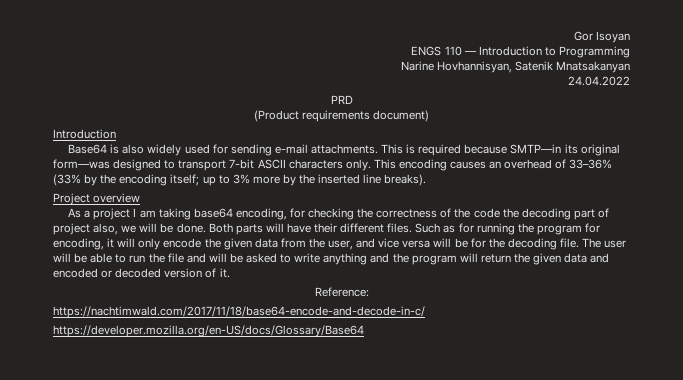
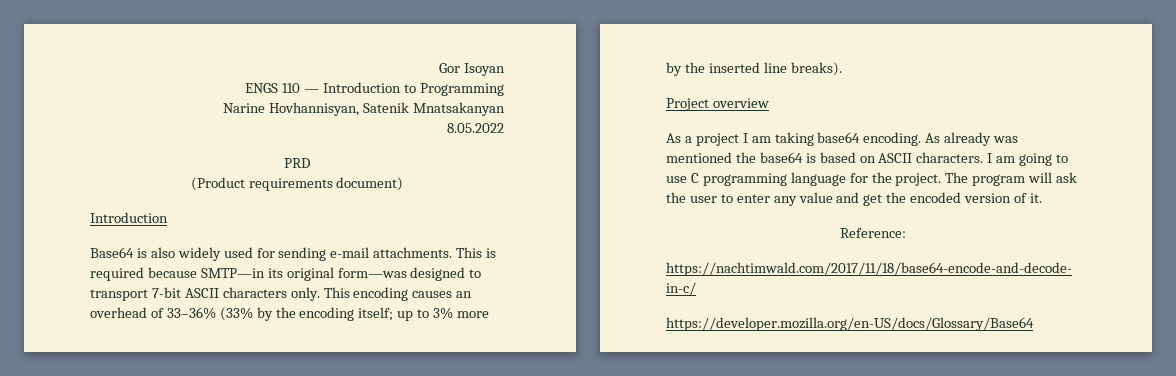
- 24.04.2022
+ 8.05.2022
- As a project I am taking base64 encoding, for checking the correctness of the code the decoding part of project also, we will be done. Both parts will have their different files. Such as for running the program for encoding, it will only encode the given data from the user, and vice versa will be for the decoding file. The user will be able to run the file and will be asked to write anything and the program will return the given data and encoded or decoded version of it.
+ As a project I am taking base64 encoding. As already was mentioned the base64 is based on ASCII characters. I am going to use C programming language for the project. The program will ask the user to enter any value and get the encoded version of it.

